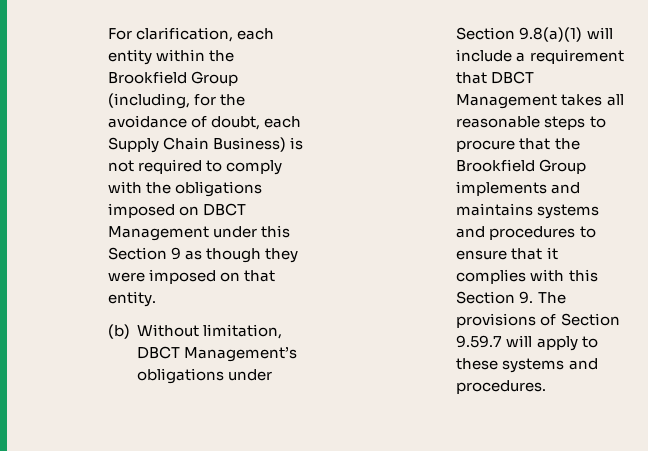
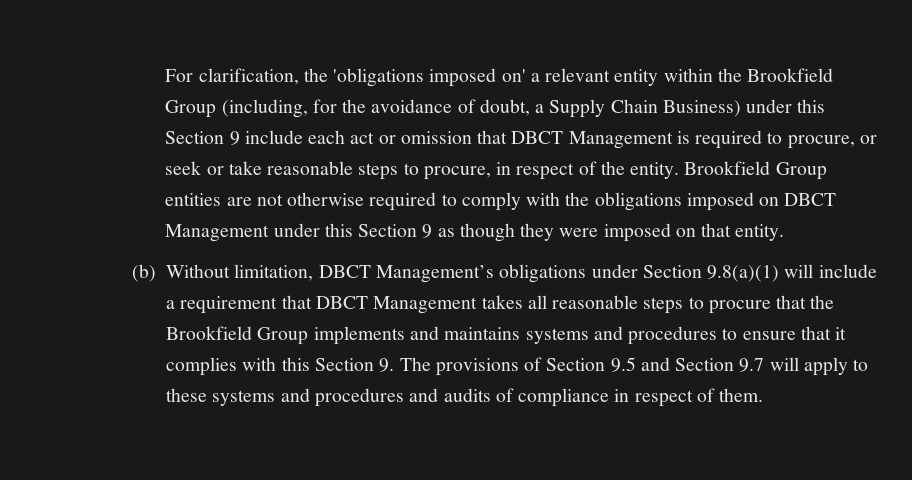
- For clarification, each entity within the Brookfield Group (including, for the avoidance of doubt, each Supply Chain Business) is not required to comply with the obligations imposed on DBCT Management under this Section 9 as though they were imposed on that entity.
+ For clarification, the 'obligations imposed on' a relevant entity within the Brookfield Group (including, for the avoidance of doubt, a Supply Chain Business) under this Section 9 include each act or omission that DBCT Management is required to procure, or seek or take reasonable steps to procure, in respect of the entity. Brookfield Group entities are not otherwise required to comply with the obligations imposed on DBCT Management under this Section 9 as though they were imposed on that entity.
- (b) Without limitation, DBCT Management’s obligations under Section 9.8(a)(1) will include a requirement that DBCT Management takes all reasonable steps to procure that the Brookfield Group implements and maintains systems and procedures to ensure that it complies with this Section 9. The provisions of Section 9.59.7 will apply to these systems and procedures.
+ (b) Without limitation, DBCT Management’s obligations under Section 9.8(a)(1) will include a requirement that DBCT Management takes all reasonable steps to procure that the Brookfield Group implements and maintains systems and procedures to ensure that it complies with this Section 9. The provisions of Section 9.5 and Section 9.7 will apply to these systems and procedures and audits of compliance in respect of them.

